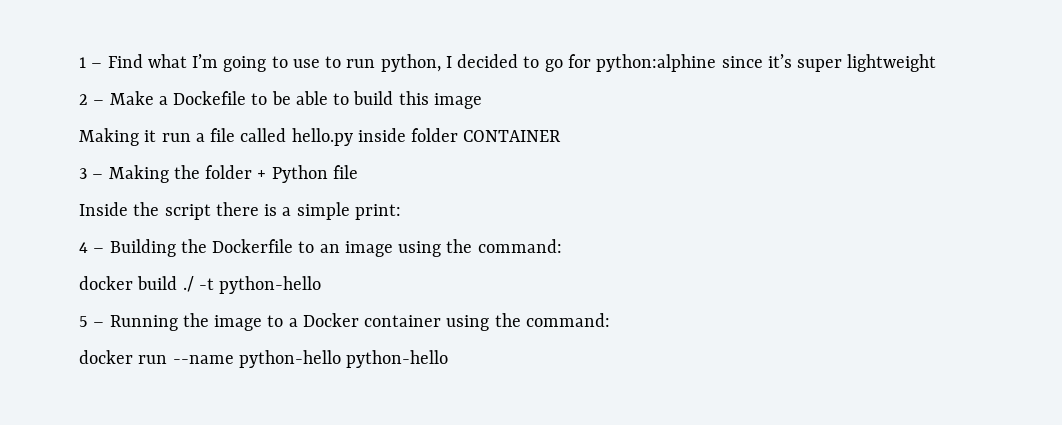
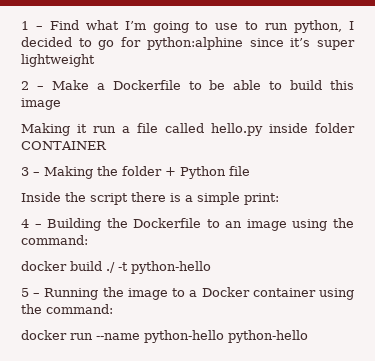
- 2 – Make a Dockefile to be able to build this image
+ 2 – Make a Dockerfile to be able to build this image

